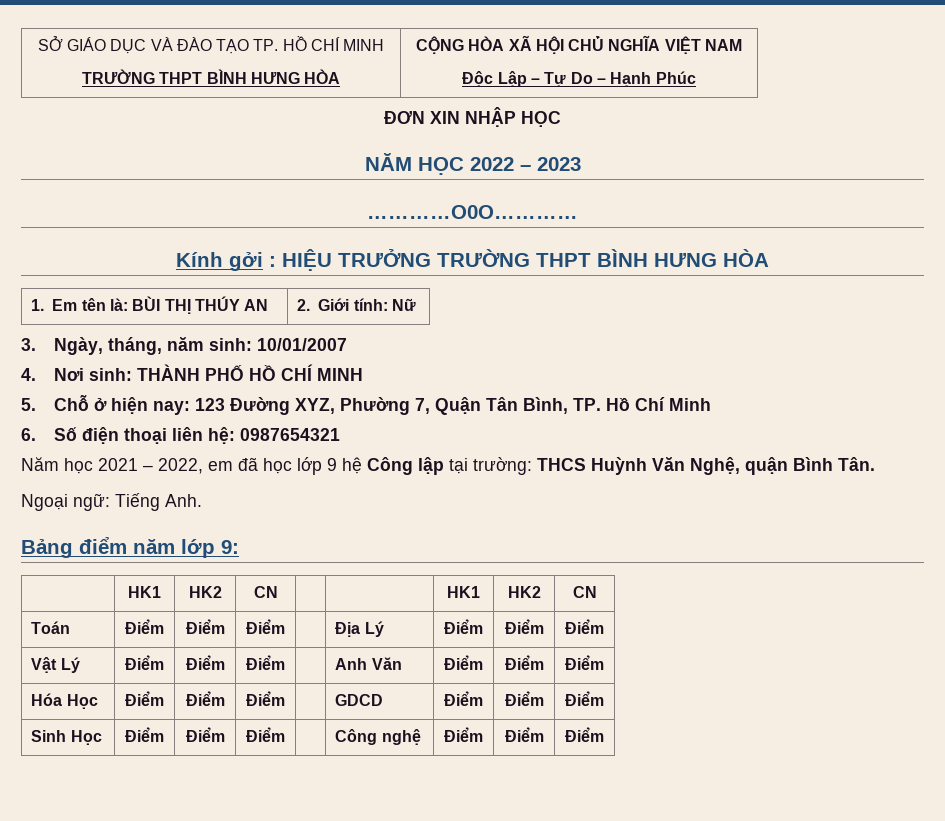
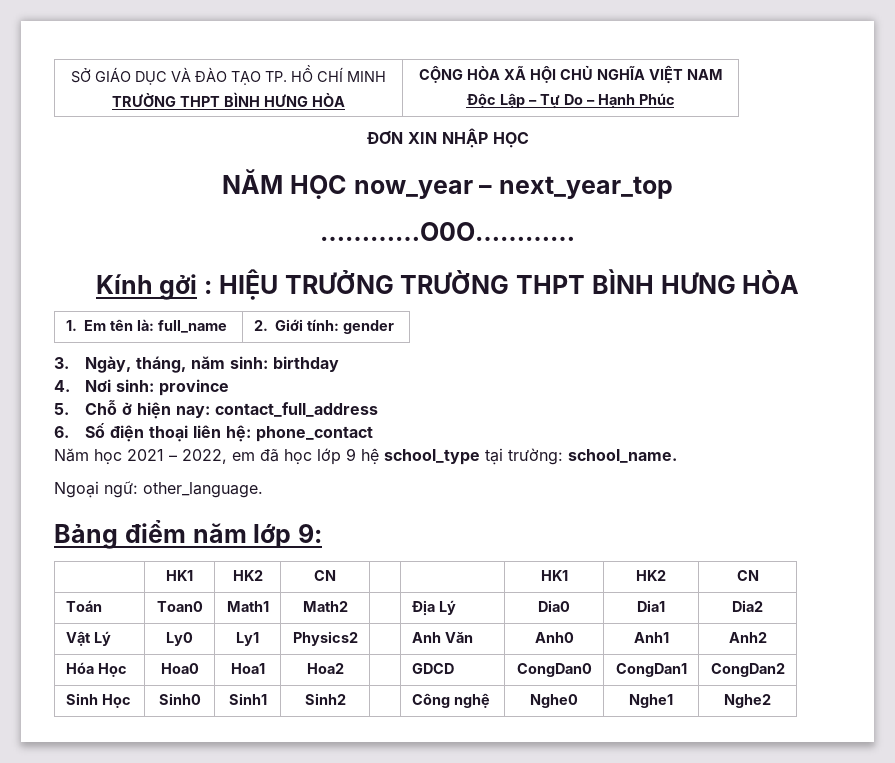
- NĂM HỌC 2022 – 2023
+ NĂM HỌC now_year – next_year_top
- 1. Em tên là: BÙI THỊ THÚY AN | 2. Giới tính: Nữ
+ 1. Em tên là: full_name | 2. Giới tính: gender
- 3. Ngày, tháng, năm sinh: 10/01/2007
+ 3. Ngày, tháng, năm sinh: birthday
- 4. Nơi sinh: THÀNH PHỐ HỒ CHÍ MINH
+ 4. Nơi sinh: province
- 5. Chỗ ở hiện nay: 123 Đường XYZ, Phường 7, Quận Tân Bình, TP. Hồ Chí Minh
+ 5. Chỗ ở hiện nay: contact_full_address
- 6. Số điện thoại liên hệ: 0987654321
+ 6. Số điện thoại liên hệ: phone_contact
- Năm học 2021 – 2022, em đã học lớp 9 hệ Công lập tại trường: THCS Huỳnh Văn Nghệ, quận Bình Tân.
+ Năm học 2021 – 2022, em đã học lớp 9 hệ school_type tại trường: school_name.
- Ngoại ngữ: Tiếng Anh.
+ Ngoại ngữ: other_language.
- Toán | Điểm | Điểm | Điểm | | Địa Lý | Điểm | Điểm | Điểm
+ Toán | Toan0 | Math1 | Math2 | | Địa Lý | Dia0 | Dia1 | Dia2
- Vật Lý | Điểm | Điểm | Điểm | | Anh Văn | Điểm | Điểm | Điểm
+ Vật Lý | Ly0 | Ly1 | Physics2 | | Anh Văn | Anh0 | Anh1 | Anh2
- Hóa Học | Điểm | Điểm | Điểm | | GDCD | Điểm | Điểm | Điểm
+ Hóa Học | Hoa0 | Hoa1 | Hoa2 | | GDCD | CongDan0 | CongDan1 | CongDan2
- Sinh Học | Điểm | Điểm | Điểm | | Công nghệ | Điểm | Điểm | Điểm
+ Sinh Học | Sinh0 | Sinh1 | Sinh2 | | Công nghệ | Nghe0 | Nghe1 | Nghe2

